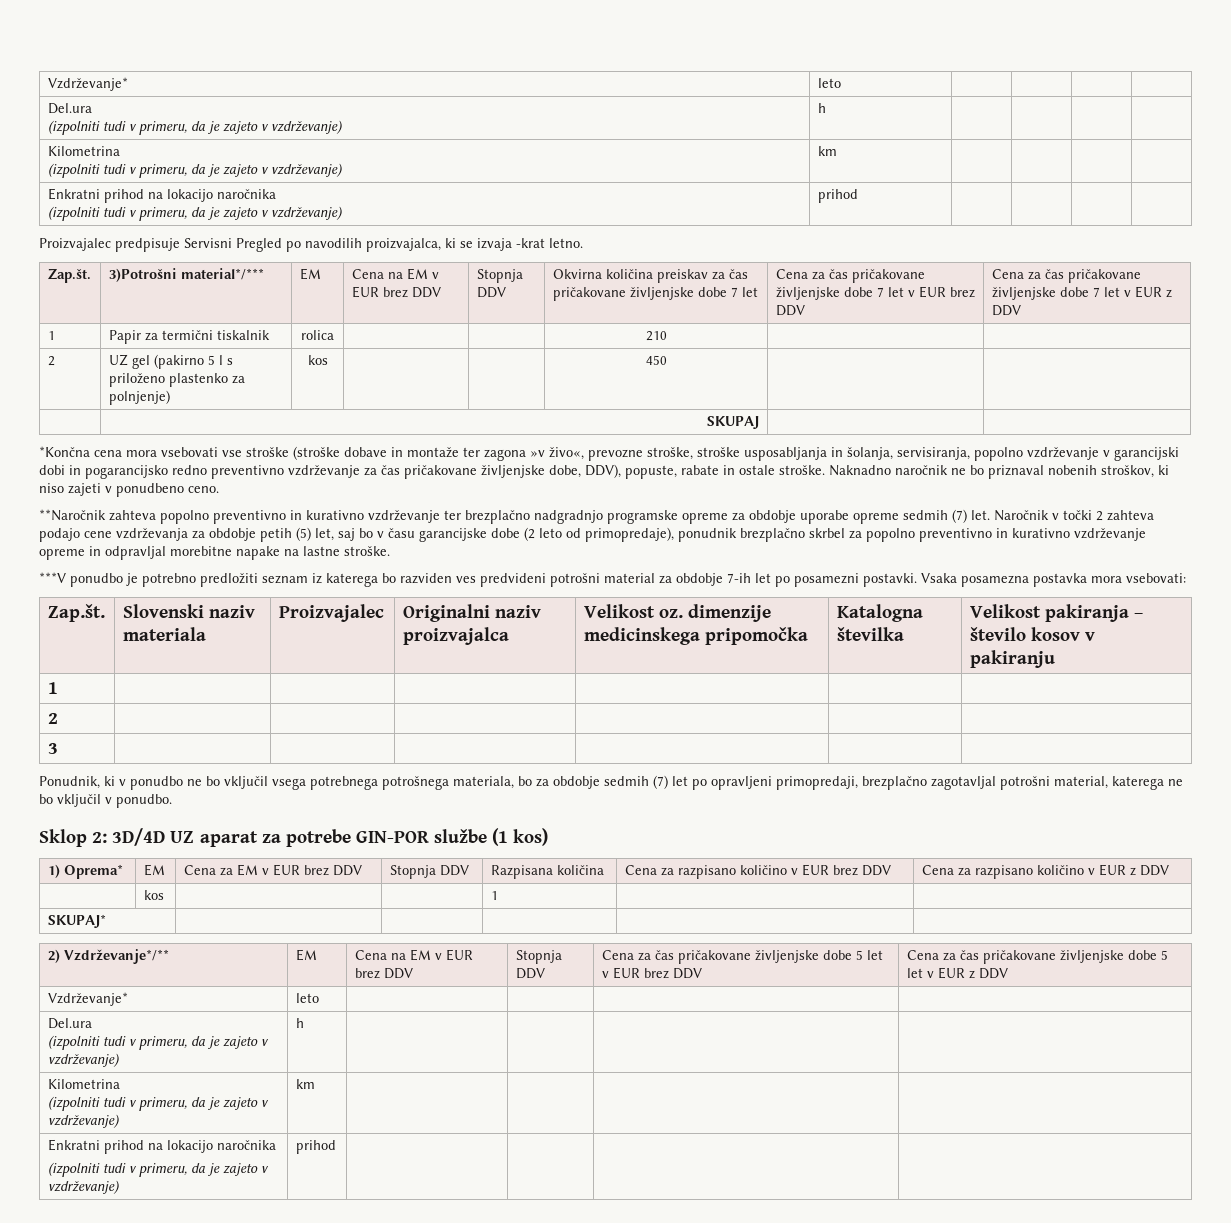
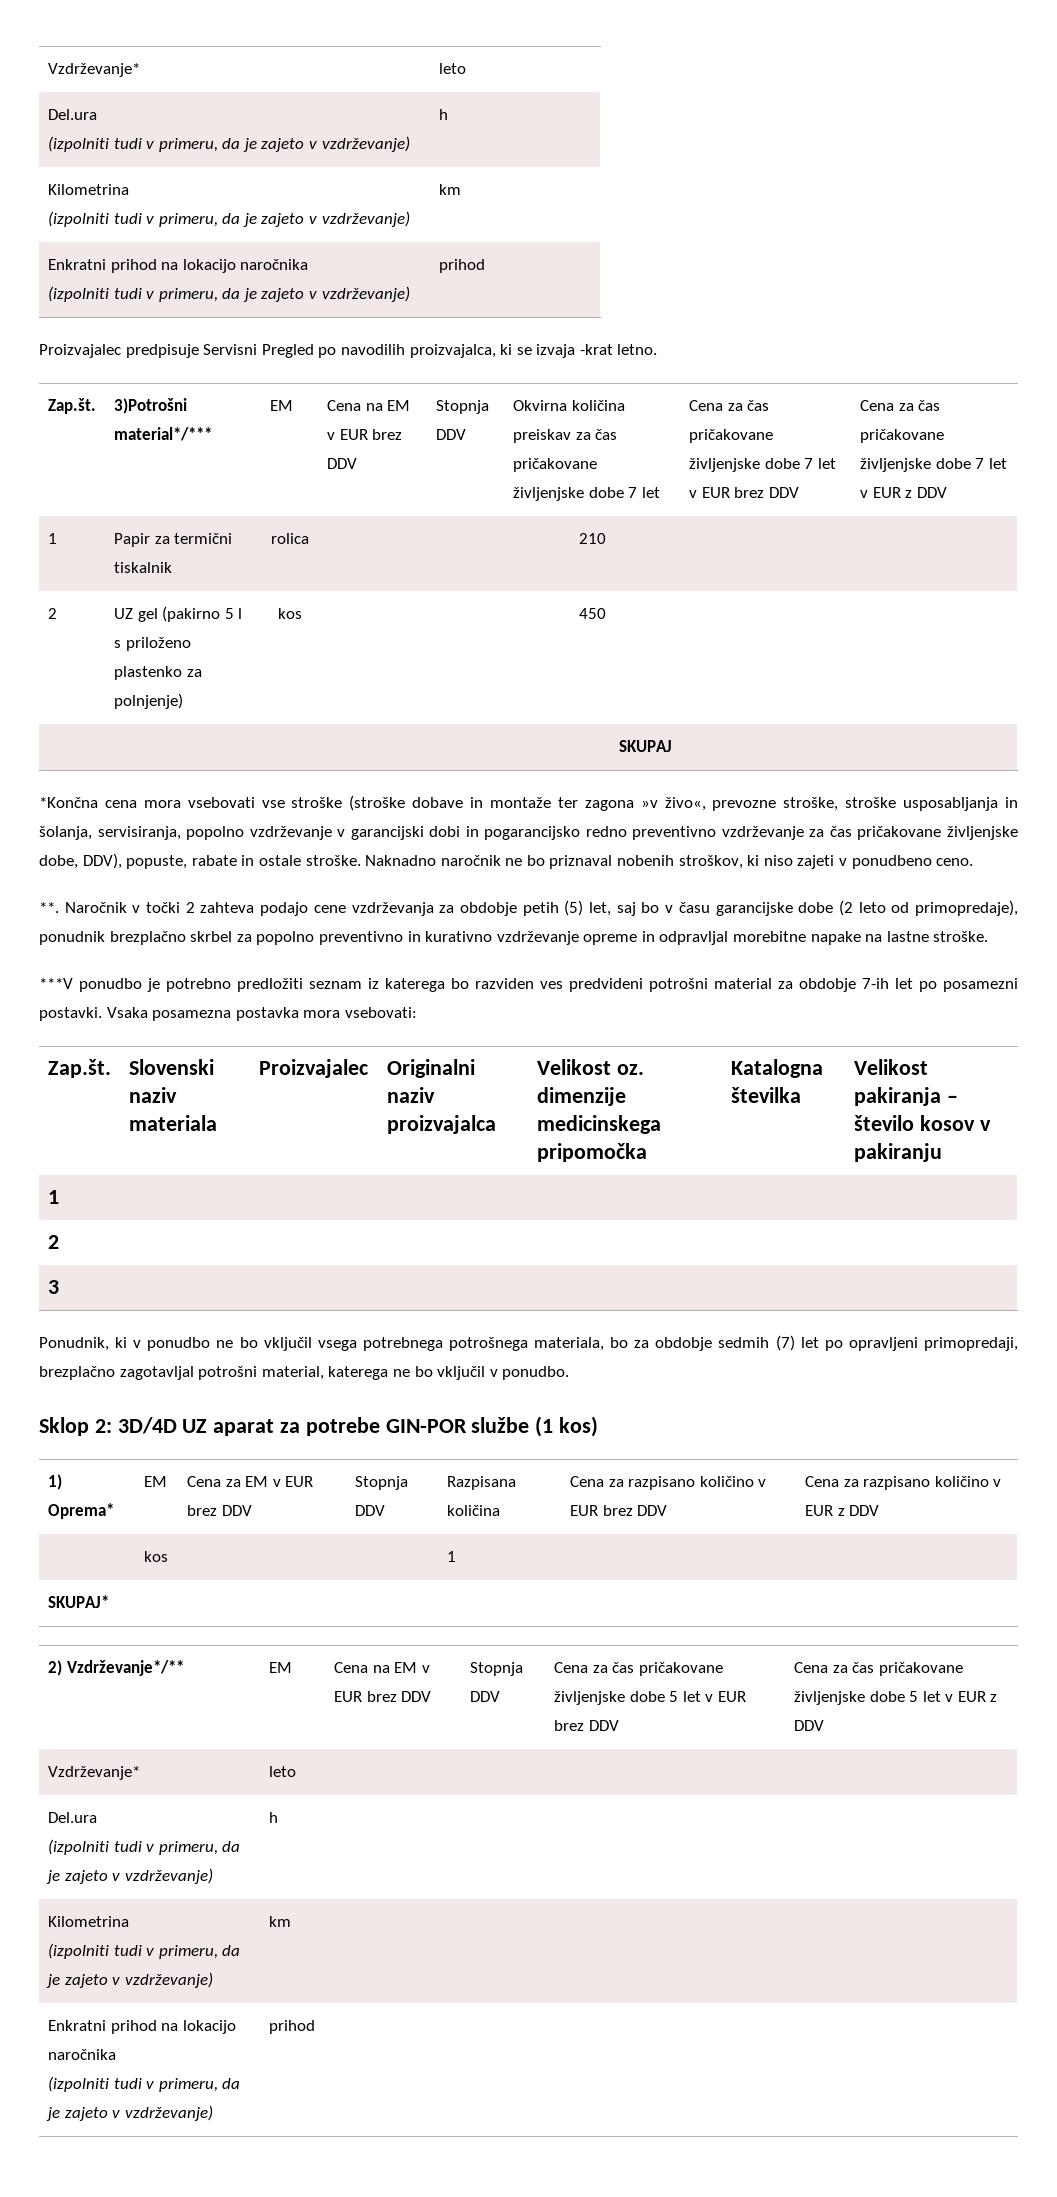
- **Naročnik zahteva popolno preventivno in kurativno vzdrževanje ter brezplačno nadgradnjo programske opreme za obdobje uporabe opreme sedmih (7) let.
+ **.

